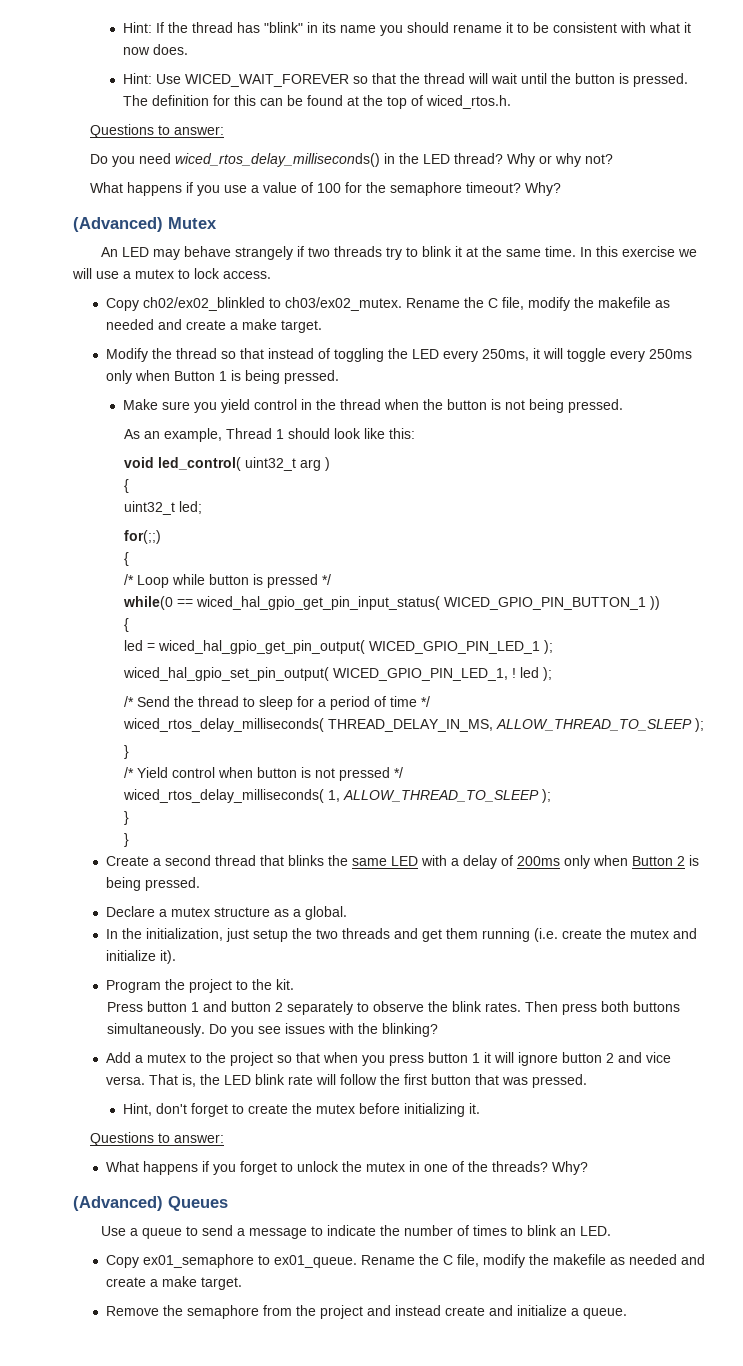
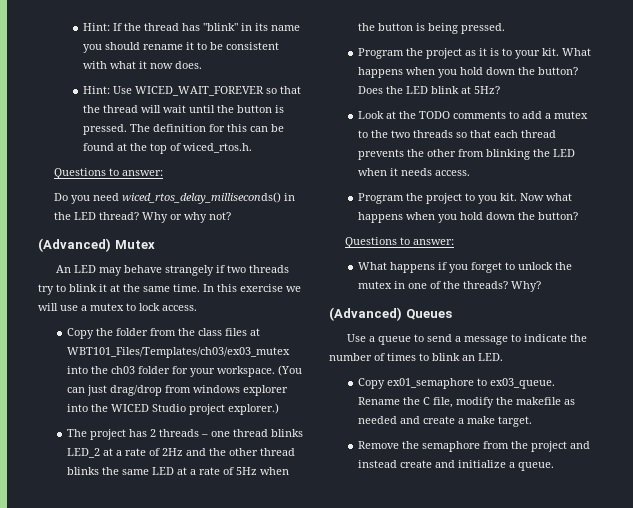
- What happens if you use a value of 100 for the semaphore timeout? Why?
- Copy ch02/ex02_blinkled to ch03/ex02_mutex. Rename the C file, modify the makefile as needed and create a make target.
- Modify the thread so that instead of toggling the LED every 250ms, it will toggle every 250ms only when Button 1 is being pressed.
- Make sure you yield control in the thread when the button is not being pressed.
- As an example, Thread 1 should look like this:
- void led_control( uint32_t arg )
- {
- uint32_t led;
- for(;;)
- {
- /* Loop while button is pressed */
- while(0 == wiced_hal_gpio_get_pin_input_status( WICED_GPIO_PIN_BUTTON_1 ))
- {
- led = wiced_hal_gpio_get_pin_output( WICED_GPIO_PIN_LED_1 );
- wiced_hal_gpio_set_pin_output( WICED_GPIO_PIN_LED_1, ! led );
- /* Send the thread to sleep for a period of time */
- wiced_rtos_delay_milliseconds( THREAD_DELAY_IN_MS, ALLOW_THREAD_TO_SLEEP );
- }
- /* Yield control when button is not pressed */
- wiced_rtos_delay_milliseconds( 1, ALLOW_THREAD_TO_SLEEP );
- }
- }
- Create a second thread that blinks the same LED with a delay of 200ms only when Button 2 is being pressed.
- Declare a mutex structure as a global.
- In the initialization, just setup the two threads and get them running (i.e. create the mutex and initialize it).
+ Copy the folder from the class files at WBT101_Files/Templates/ch03/ex03_mutex into the ch03 folder for your workspace. (You can just drag/drop from windows explorer into the WICED Studio project explorer.)
+ The project has 2 threads – one thread blinks LED_2 at a rate of 2Hz and the other thread blinks the same LED at a rate of 5Hz when the button is being pressed.
+ Program the project as it is to your kit. What happens when you hold down the button? Does the LED blink at 5Hz?
+ Look at the TODO comments to add a mutex to the two threads so that each thread prevents the other from blinking the LED when it needs access.
- Program the project to the kit.
- Press button 1 and button 2 separately to observe the blink rates. Then press both buttons simultaneously. Do you see issues with the blinking?
- Add a mutex to the project so that when you press button 1 it will ignore button 2 and vice versa. That is, the LED blink rate will follow the first button that was pressed.
- Hint, don't forget to create the mutex before initializing it.
+ Program the project to you kit. Now what happens when you hold down the button?
- Copy ex01_semaphore to ex01_queue.
+ Copy ex01_semaphore to ex03_queue.

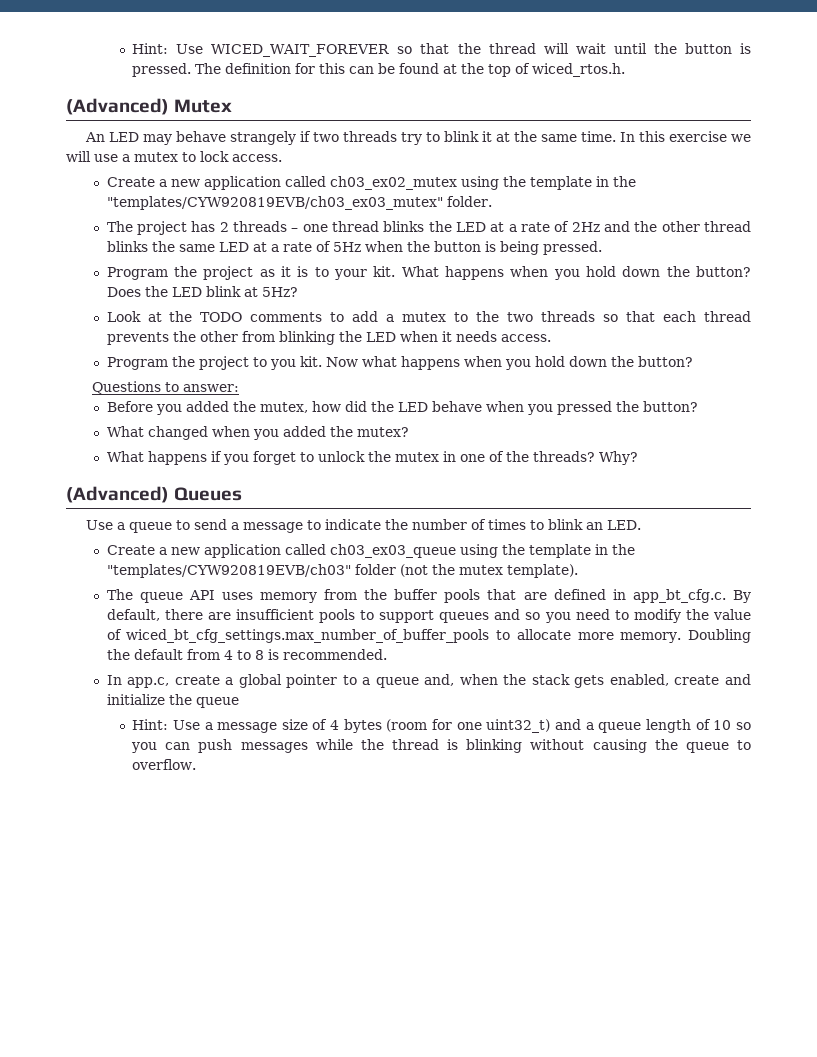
- Hint: If the thread has "blink" in its name you should rename it to be consistent with what it now does.
  The definition for this can be found at the top of wiced_rtos.h.
- Questions to answer:
- Do you need wiced_rtos_delay_milliseconds() in the LED thread? Why or why not?
- Copy the folder from the class files at WBT101_Files/Templates/ch03/ex03_mutex into the ch03 folder for your workspace. (You can just drag/drop from windows explorer into the WICED Studio project explorer.)
+ Create a new application called ch03_ex02_mutex using the template in the "templates/CYW920819EVB/ch03_ex03_mutex" folder.
- The project has 2 threads – one thread blinks LED_2 at a rate of 2Hz and the other thread blinks the same LED at a rate of 5Hz when the button is being pressed.
+ The project has 2 threads – one thread blinks the LED at a rate of 2Hz and the other thread blinks the same LED at a rate of 5Hz when the button is being pressed.
+ Before you added the mutex, how did the LED behave when you pressed the button?
+ What changed when you added the mutex?
- Copy ex01_semaphore to ex03_queue. Rename the C file, modify the makefile as needed and create a make target.
- Remove the semaphore from the project and instead create and initialize a queue.
+ Create a new application called ch03_ex03_queue using the template in the "templates/CYW920819EVB/ch03" folder (not the mutex template).
+ The queue API uses memory from the buffer pools that are defined in app_bt_cfg.c. By default, there are insufficient pools to support queues and so you need to modify the value of wiced_bt_cfg_settings.max_number_of_buffer_pools to allocate more memory. Doubling the default from 4 to 8 is recommended.
+ In app.c, create a global pointer to a queue and, when the stack gets enabled, create and initialize the queue
+ Hint: Use a message size of 4 bytes (room for one uint32_t) and a queue length of 10 so you can push messages while the thread is blinking without causing the queue to overflow.

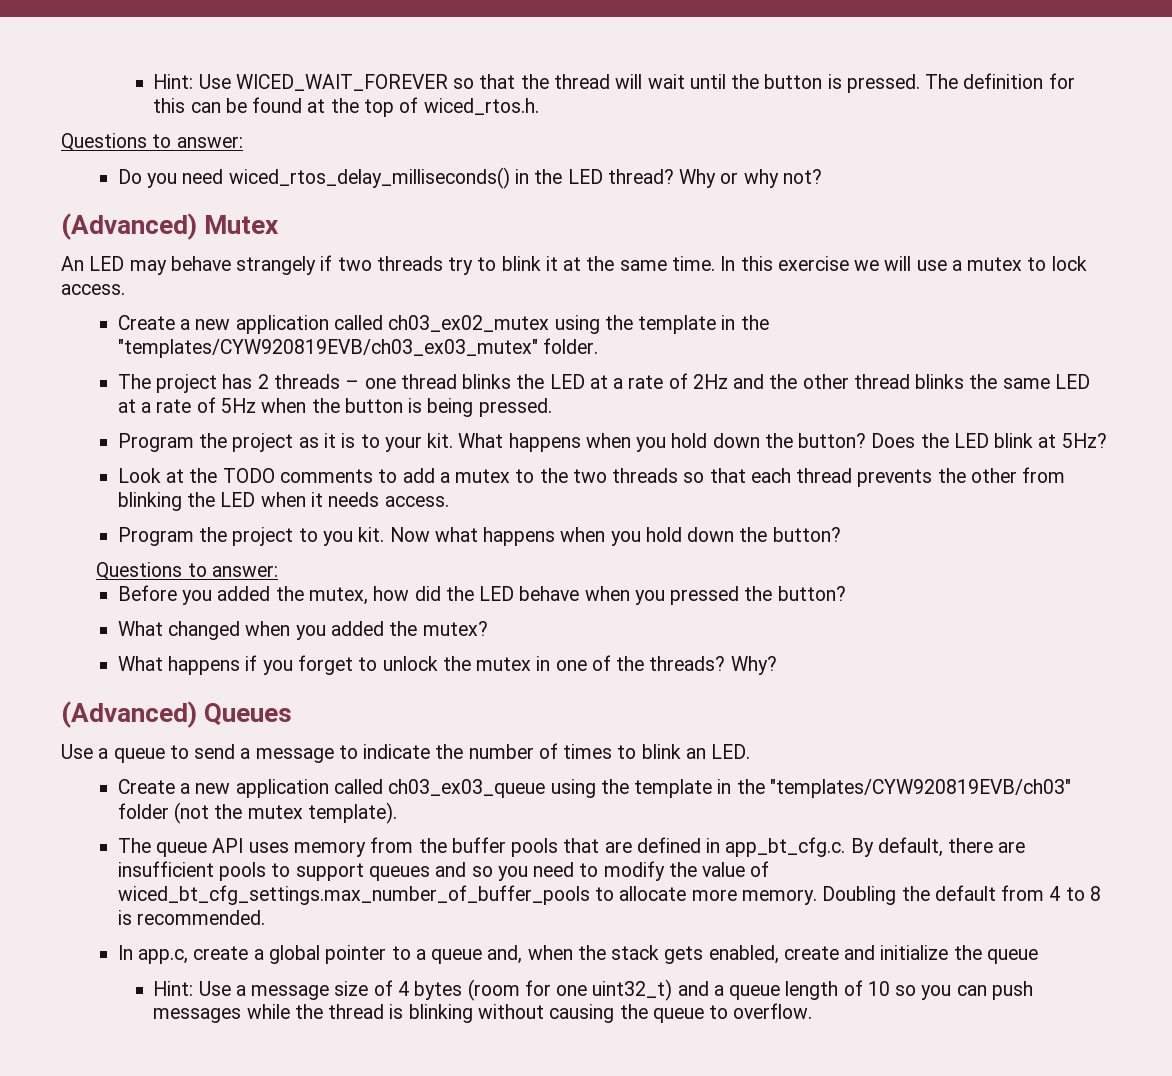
  The definition for this can be found at the top of wiced_rtos.h.
+ Questions to answer:
+ Do you need wiced_rtos_delay_milliseconds() in the LED thread? Why or why not?

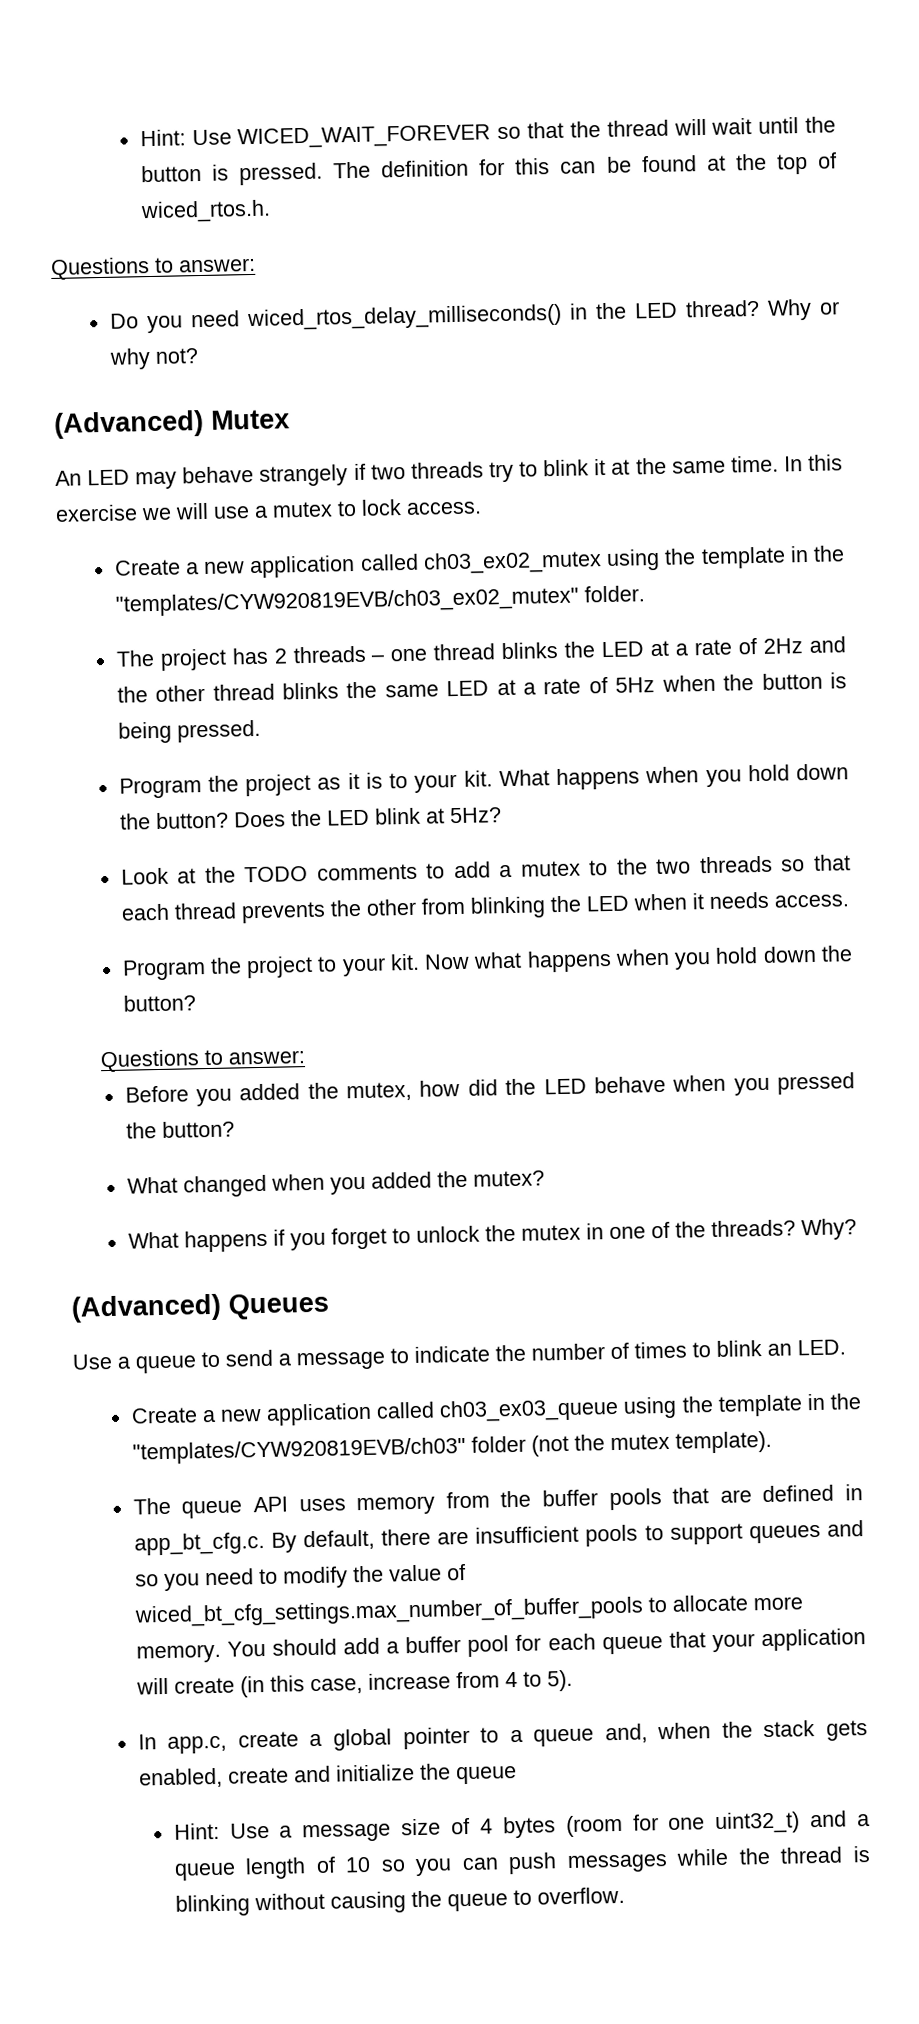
- Create a new application called ch03_ex02_mutex using the template in the "templates/CYW920819EVB/ch03_ex03_mutex" folder.
+ Create a new application called ch03_ex02_mutex using the template in the "templates/CYW920819EVB/ch03_ex02_mutex" folder.
- Program the project to you kit.
+ Program the project to your kit.
- Doubling the default from 4 to 8 is recommended.
+ You should add a buffer pool for each queue that your application will create (in this case, increase from 4 to 5).

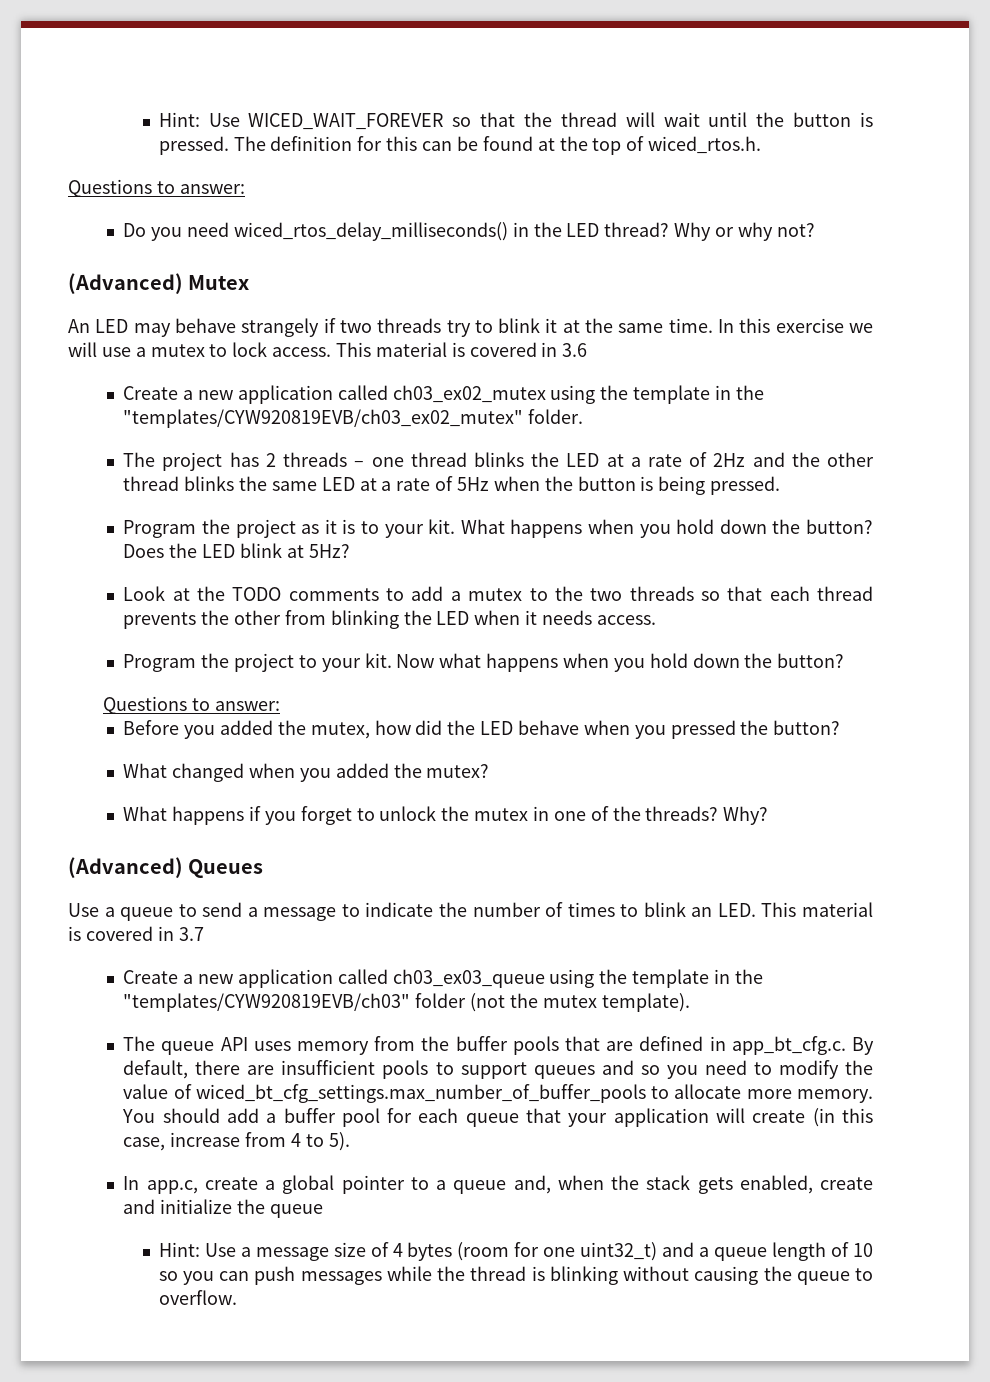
+ This material is covered in 3.6
- Use a queue to send a message to indicate the number of times to blink an LED.
+ Use a queue to send a message to indicate the number of times to blink an LED. This material is covered in 3.7

